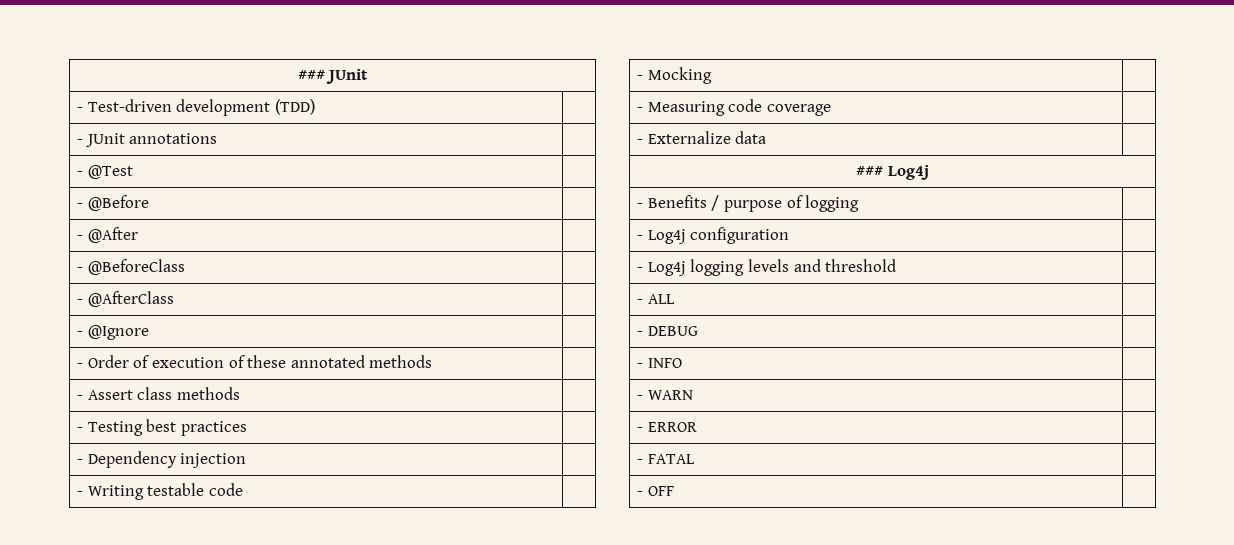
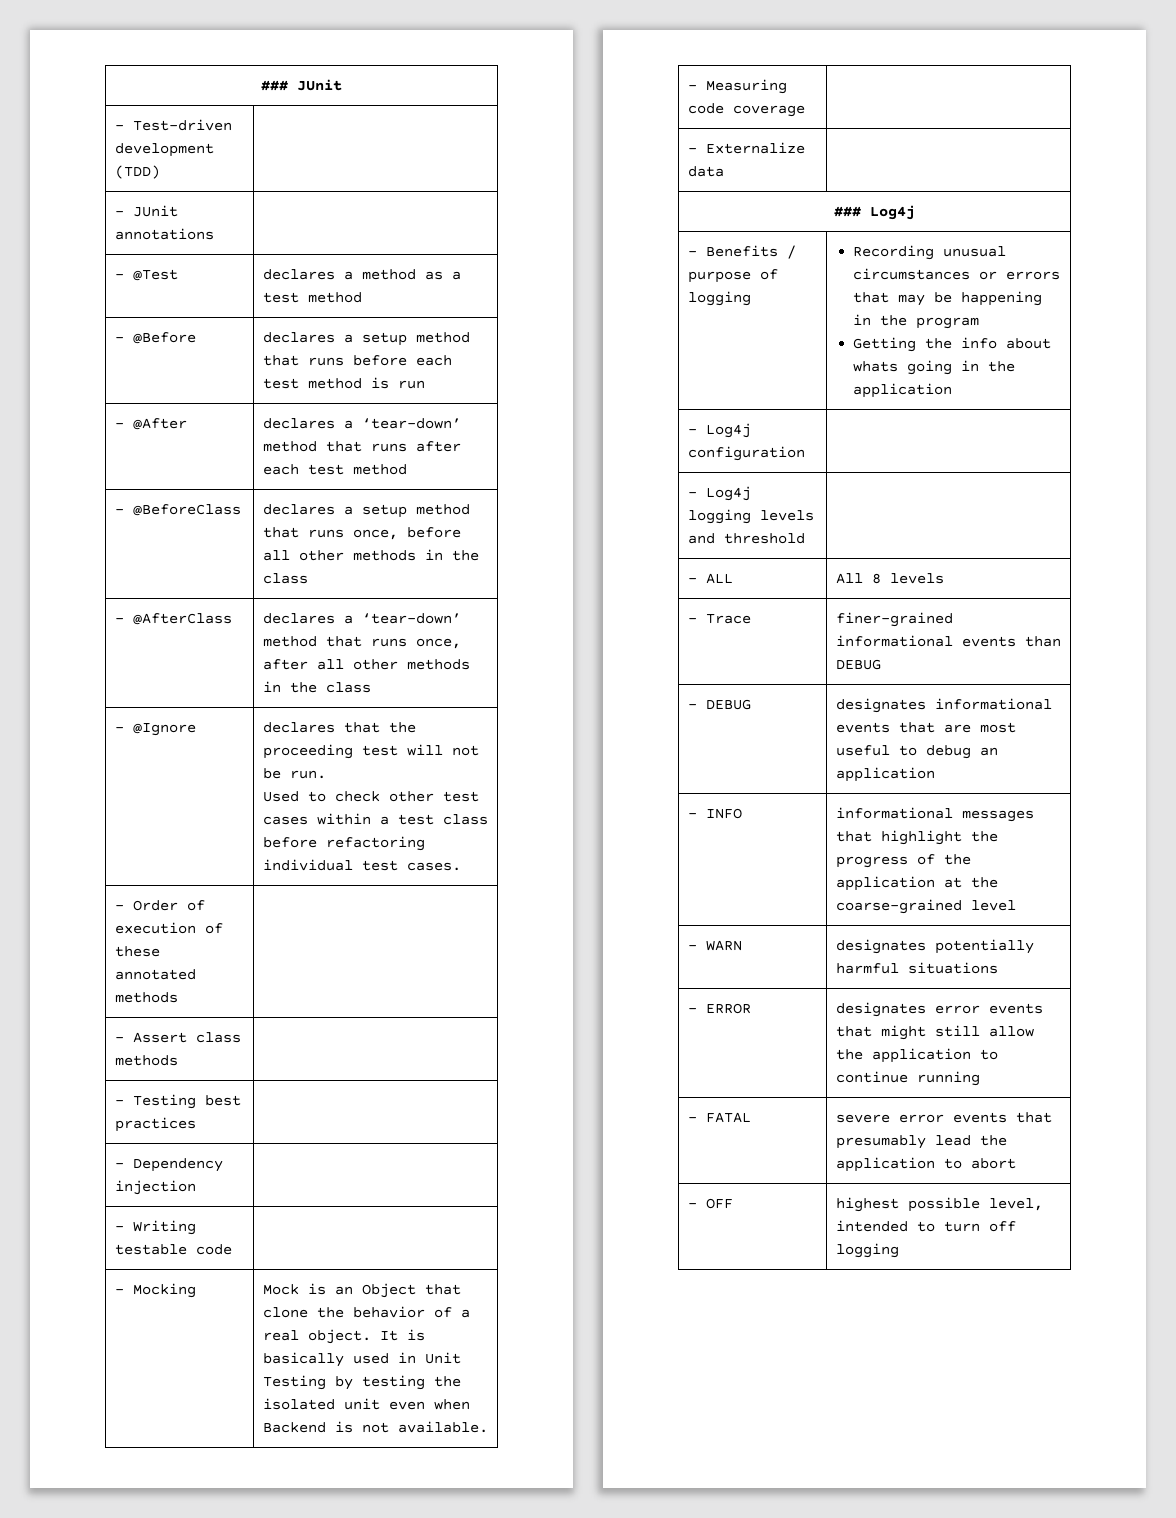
- - @Test |
- - @Before |
- - @After |
- - @BeforeClass |
- - @AfterClass |
- - @Ignore |
+ - @Test | declares a method as a test method
+ - @Before | declares a setup method that runs before each test method is run
+ - @After | declares a ‘tear-down’ method that runs after each test method
+ - @BeforeClass | declares a setup method that runs once, before all other methods in the class
+ - @AfterClass | declares a ‘tear-down’ method that runs once, after all other methods in the class
+ - @Ignore | declares that the proceeding test will not be run.
+ Used to check other test cases within a test class before refactoring individual test cases.
- - Mocking |
+ - Mocking | Mock is an Object that clone the behavior of a real object. It is basically used in Unit Testing by testing the isolated unit even when Backend is not available.
- - Benefits / purpose of logging |
+ - Benefits / purpose of logging | Recording unusual circumstances or errors that may be happening in the program
+ Getting the info about whats going in the application
- - ALL |
- - DEBUG |
- - INFO |
- - WARN |
- - ERROR |
- - FATAL |
- - OFF |
+ - ALL | All 8 levels
+ - Trace | finer-grained informational events than DEBUG
+ - DEBUG | designates informational events that are most useful to debug an application
+ - INFO | informational messages that highlight the progress of the application at the coarse-grained level
+ - WARN | designates potentially harmful situations
+ - ERROR | designates error events that might still allow the application to continue running
+ - FATAL | severe error events that presumably lead the application to abort
+ - OFF | highest possible level, intended to turn off logging

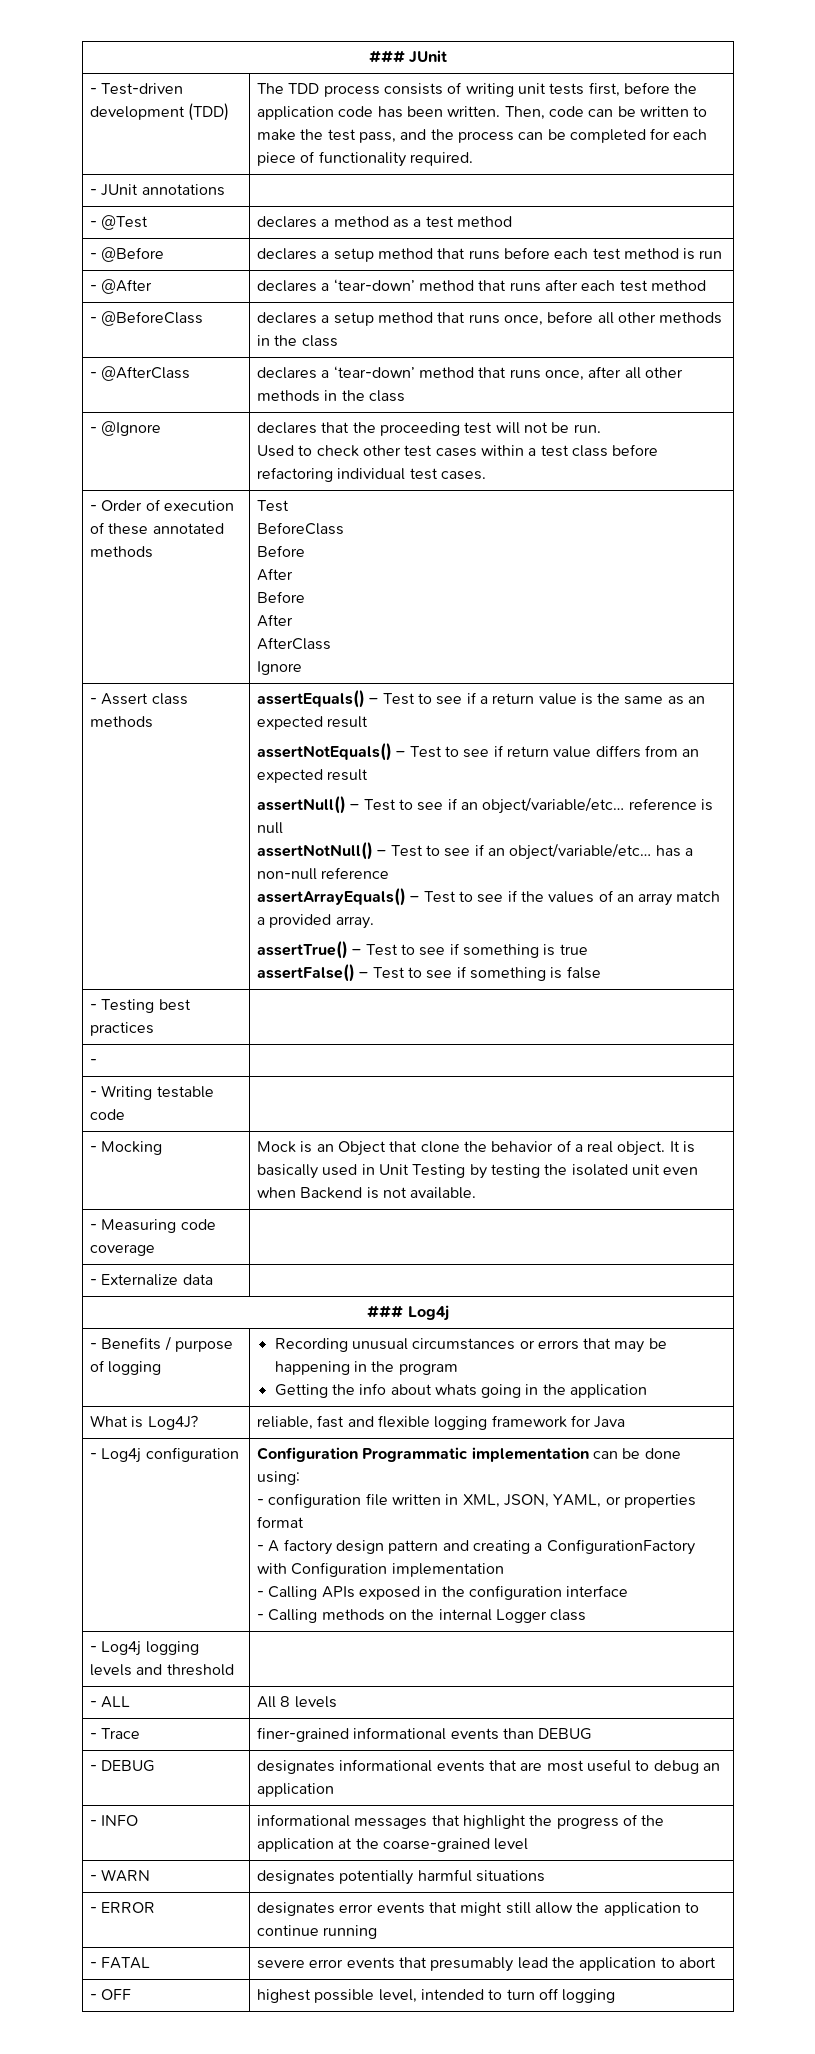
+ The TDD process consists of writing unit tests first, before the application code has been written. Then, code can be written to make the test pass, and the process can be completed for each piece of functionality required.
- - Order of execution of these annotated methods |
- - Assert class methods |
+ - Order of execution of these annotated methods | Test
+ BeforeClass
+ Before
+ After
+ Before
+ After
+ AfterClass
+ Ignore
+ - Assert class methods | assertEquals() – Test to see if a return value is the same as an expected result
+ assertNotEquals() – Test to see if return value differs from an expected result
+ assertNull() – Test to see if an object/variable/etc… reference is null
+ assertNotNull() – Test to see if an object/variable/etc… has a non-null reference
+ assertArrayEquals() – Test to see if the values of an array match a provided array.
+ assertTrue() – Test to see if something is true
+ assertFalse() – Test to see if something is false
- - Dependency injection |
+ - |
- - Log4j configuration |
+ What is Log4J? | reliable, fast and flexible logging framework for Java
+ - Log4j configuration | Configuration Programmatic implementation can be done using:
+ - configuration file written in XML, JSON, YAML, or properties format
+ - A factory design pattern and creating a ConfigurationFactory with Configuration implementation
+ - Calling APIs exposed in the configuration interface
+ - Calling methods on the internal Logger class

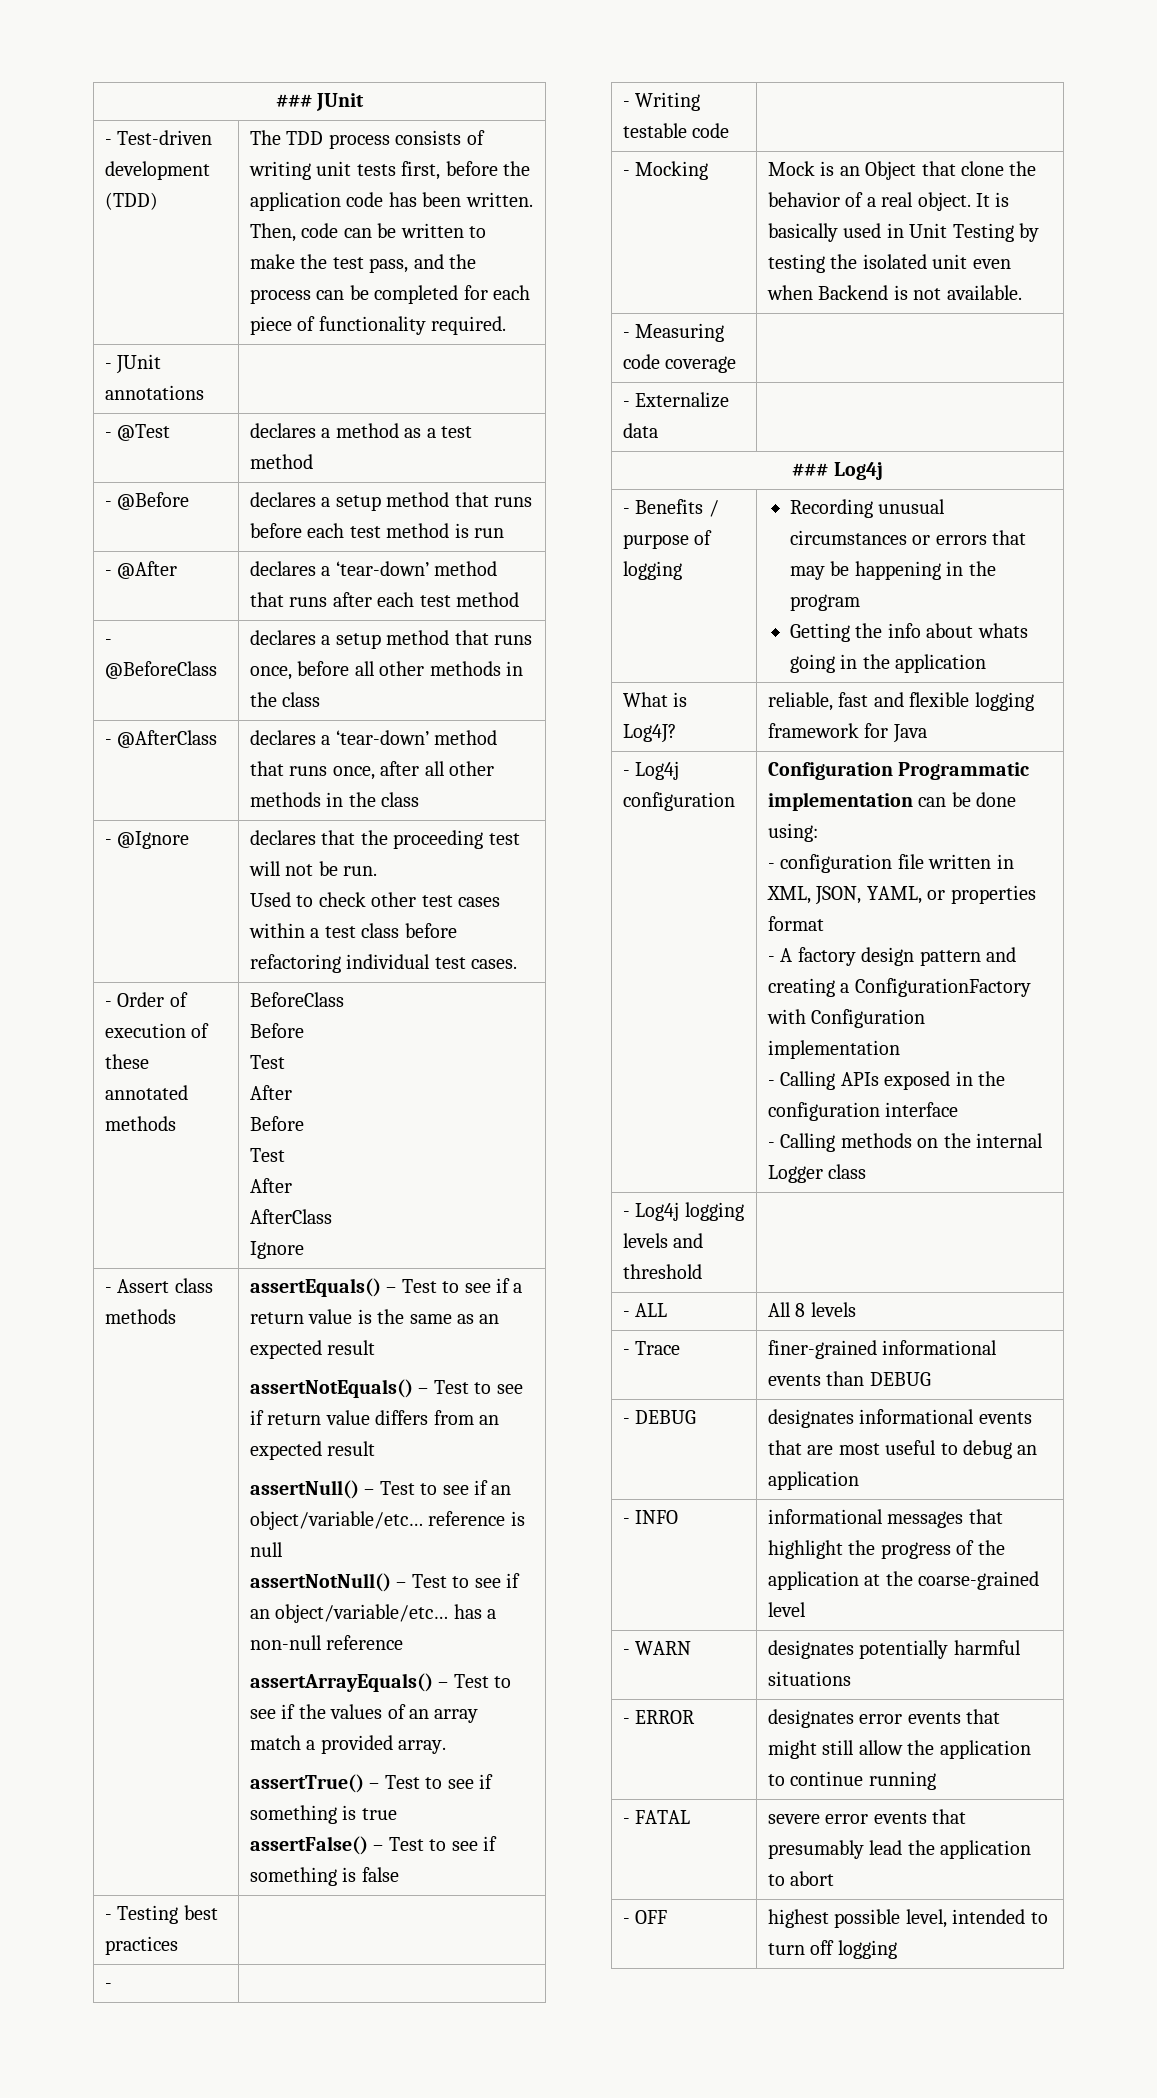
- - Order of execution of these annotated methods | Test
- BeforeClass
+ - Order of execution of these annotated methods | BeforeClass
  Before
+ Test
  After
  Before
+ Test

